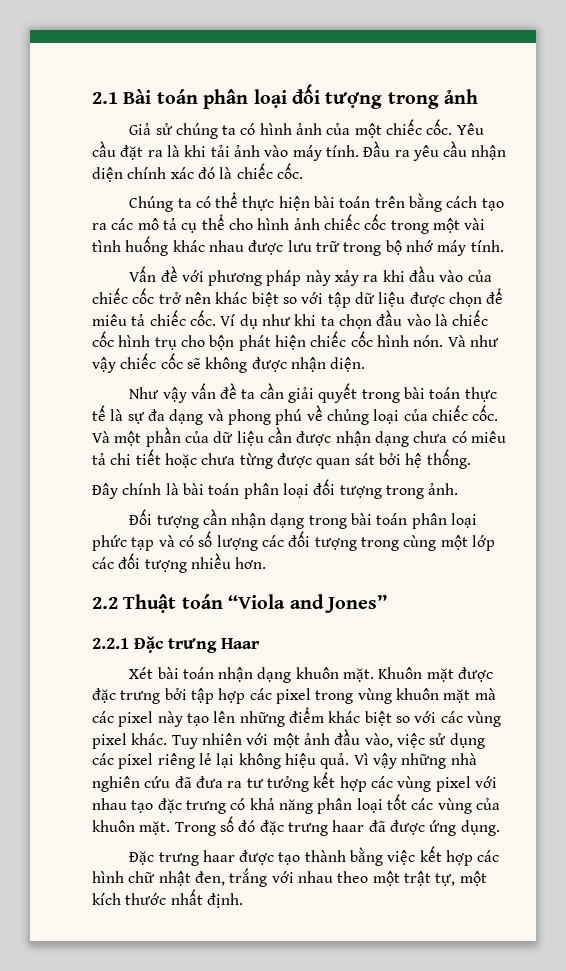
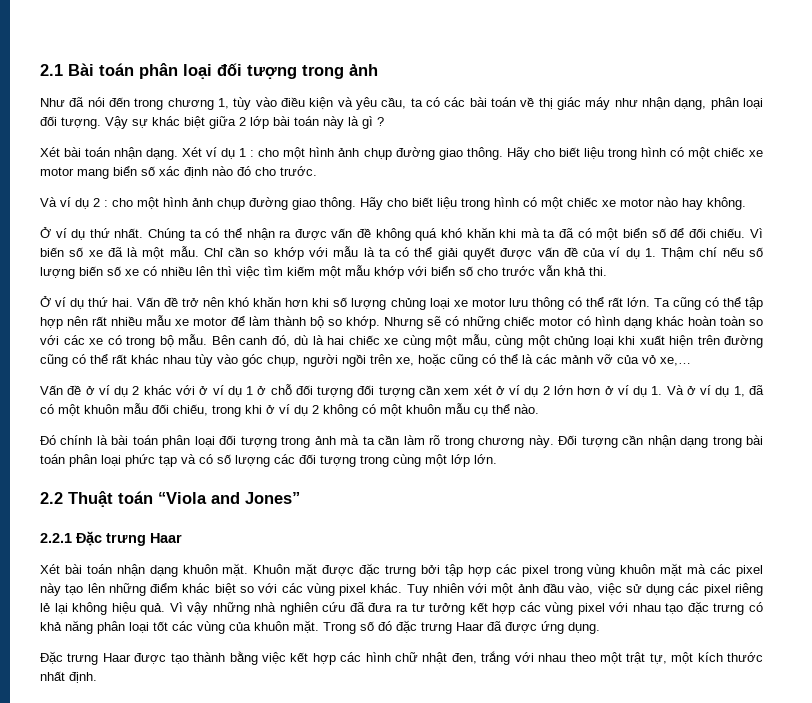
- Giả sử chúng ta có hình ảnh của một chiếc cốc. Yêu cầu đặt ra là khi tải ảnh vào máy tính. Đầu ra yêu cầu nhận diện chính xác đó là chiếc cốc.
- Chúng ta có thể thực hiện bài toán trên bằng cách tạo ra các mô tả cụ thể cho hình ảnh chiếc cốc trong một vài tình huống khác nhau được lưu trữ trong bộ nhớ máy tính.
- Vấn đề với phương pháp này xảy ra khi đầu vào của chiếc cốc trở nên khác biệt so với tập dữ liệu được chọn để miêu tả chiếc cốc. Ví dụ như khi ta chọn đầu vào là chiếc cốc hình trụ cho bộn phát hiện chiếc cốc hình nón. Và như vậy chiếc cốc sẽ không được nhận diện.
- Như vậy vấn đề ta cần giải quyết trong bài toán thực tế là sự đa dạng và phong phú về chủng loại của chiếc cốc. Và một phần của dữ liệu cần được nhận dạng chưa có miêu tả chi tiết hoặc chưa từng được quan sát bởi hệ thống.
- Đây chính là bài toán phân loại đối tượng trong ảnh.
- Đối tượng cần nhận dạng trong bài toán phân loại phức tạp và có số lượng các đối tượng trong cùng một lớp các đối tượng nhiều hơn.
+ Như đã nói đến trong chương 1, tùy vào điều kiện và yêu cầu, ta có các bài toán về thị giác máy như nhận dạng, phân loại đối tượng. Vậy sự khác biệt giữa 2 lớp bài toán này là gì ?
+ Xét bài toán nhận dạng. Xét ví dụ 1 : cho một hình ảnh chụp đường giao thông. Hãy cho biết liệu trong hình có một chiếc xe motor mang biển số xác định nào đó cho trước.
+ Và ví dụ 2 : cho một hình ảnh chụp đường giao thông. Hãy cho biết liệu trong hình có một chiếc xe motor nào hay không.
+ Ở ví dụ thứ nhất. Chúng ta có thể nhận ra được vấn đề không quá khó khăn khi mà ta đã có một biển số để đối chiếu. Vì biến số xe đã là một mẫu. Chỉ cần so khớp với mẫu là ta có thể giải quyết được vấn đề của ví dụ 1. Thậm chí nếu số lượng biến số xe có nhiều lên thì việc tìm kiếm một mẫu khớp với biển số cho trước vẫn khả thi.
+ Ở ví dụ thứ hai. Vấn đề trở nên khó khăn hơn khi số lượng chủng loại xe motor lưu thông có thể rất lớn. Ta cũng có thể tập hợp nên rất nhiều mẫu xe motor để làm thành bộ so khớp. Nhưng sẽ có những chiếc motor có hình dạng khác hoàn toàn so với các xe có trong bộ mẫu. Bên canh đó, dù là hai chiếc xe cùng một mẫu, cùng một chủng loại khi xuất hiện trên đường cũng có thể rất khác nhau tùy vào góc chụp, người ngồi trên xe, hoặc cũng có thể là các mảnh vỡ của vỏ xe,…
+ Vấn đề ở ví dụ 2 khác với ở ví dụ 1 ở chỗ đối tượng đối tượng cần xem xét ở ví dụ 2 lớn hơn ở ví dụ 1. Và ở ví dụ 1, đã có một khuôn mẫu đối chiếu, trong khi ở ví dụ 2 không có một khuôn mẫu cụ thể nào.
+ Đó chính là bài toán phân loại đối tượng trong ảnh mà ta cần làm rõ trong chương này. Đối tượng cần nhận dạng trong bài toán phân loại phức tạp và có số lượng các đối tượng trong cùng một lớp lớn.
- Trong số đó đặc trưng haar đã được ứng dụng.
+ Trong số đó đặc trưng Haar đã được ứng dụng.
- Đặc trưng haar được tạo thành bằng việc kết hợp các hình chữ nhật đen, trắng với nhau theo một trật tự, một kích thước nhất định.
+ Đặc trưng Haar được tạo thành bằng việc kết hợp các hình chữ nhật đen, trắng với nhau theo một trật tự, một kích thước nhất định.

